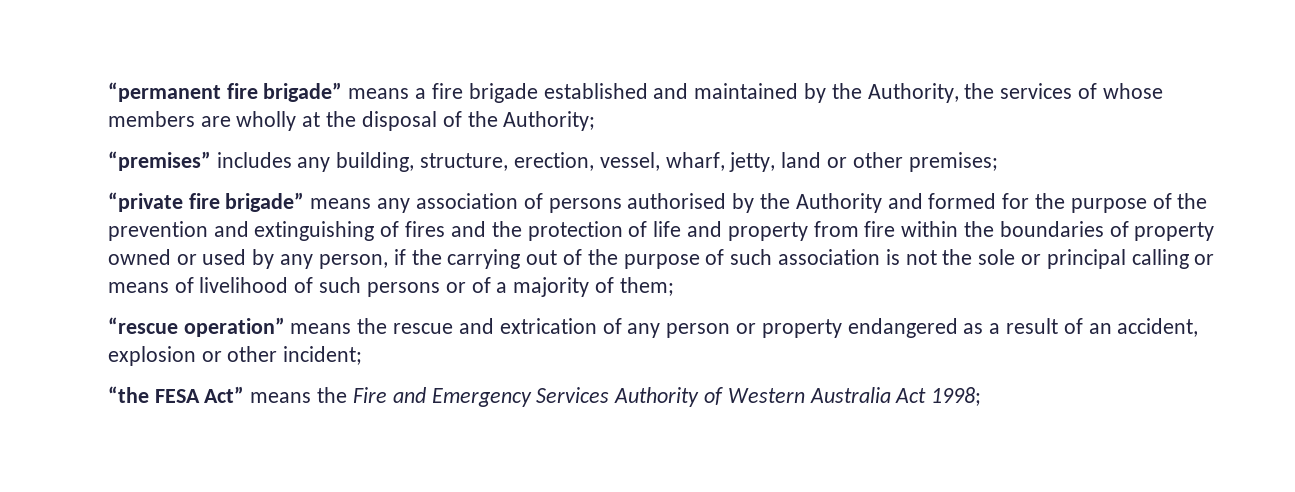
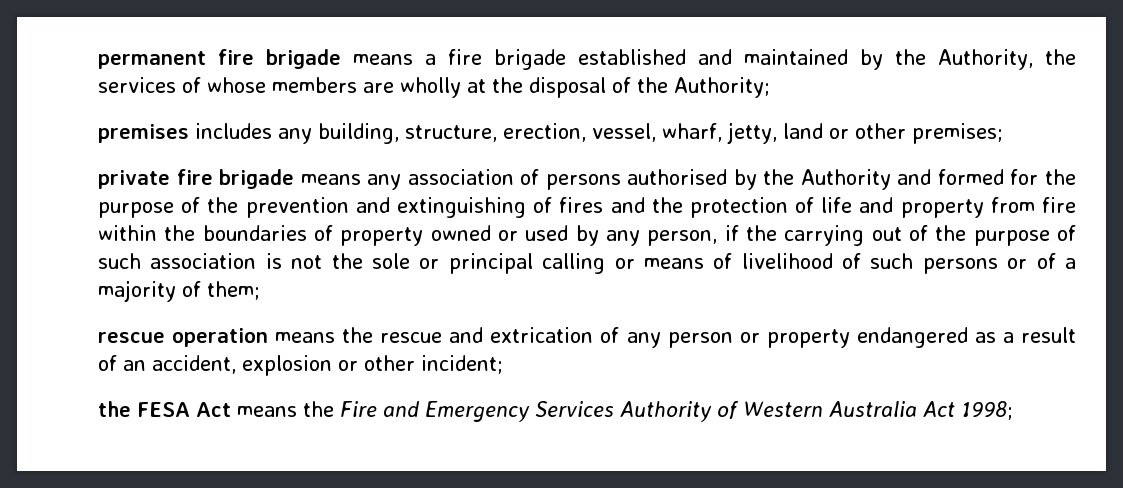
- “permanent fire brigade” means a fire brigade established and maintained by the Authority, the services of whose members are wholly at the disposal of the Authority;
+ permanent fire brigade means a fire brigade established and maintained by the Authority, the services of whose members are wholly at the disposal of the Authority;
- “premises” includes any building, structure, erection, vessel, wharf, jetty, land or other premises;
+ premises includes any building, structure, erection, vessel, wharf, jetty, land or other premises;
- “private fire brigade” means any association of persons authorised by the Authority and formed for the purpose of the prevention and extinguishing of fires and the protection of life and property from fire within the boundaries of property owned or used by any person, if the carrying out of the purpose of such association is not the sole or principal calling or means of livelihood of such persons or of a majority of them;
+ private fire brigade means any association of persons authorised by the Authority and formed for the purpose of the prevention and extinguishing of fires and the protection of life and property from fire within the boundaries of property owned or used by any person, if the carrying out of the purpose of such association is not the sole or principal calling or means of livelihood of such persons or of a majority of them;
- “rescue operation” means the rescue and extrication of any person or property endangered as a result of an accident, explosion or other incident;
+ rescue operation means the rescue and extrication of any person or property endangered as a result of an accident, explosion or other incident;
- “the FESA Act” means the Fire and Emergency Services Authority of Western Australia Act 1998;
+ the FESA Act means the Fire and Emergency Services Authority of Western Australia Act 1998;

